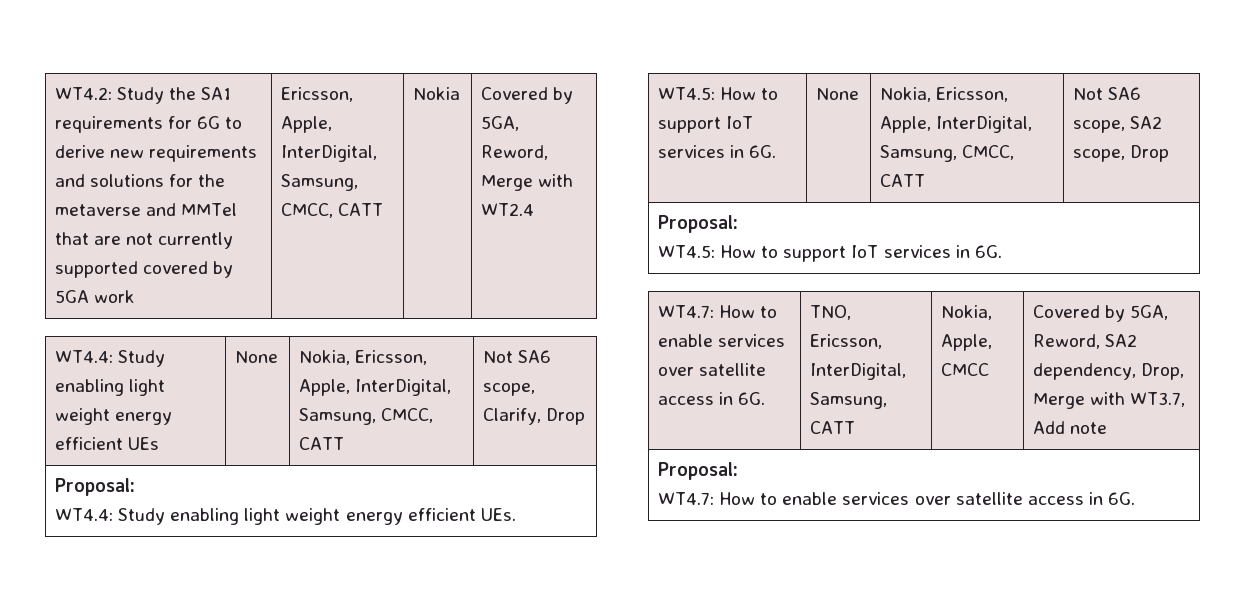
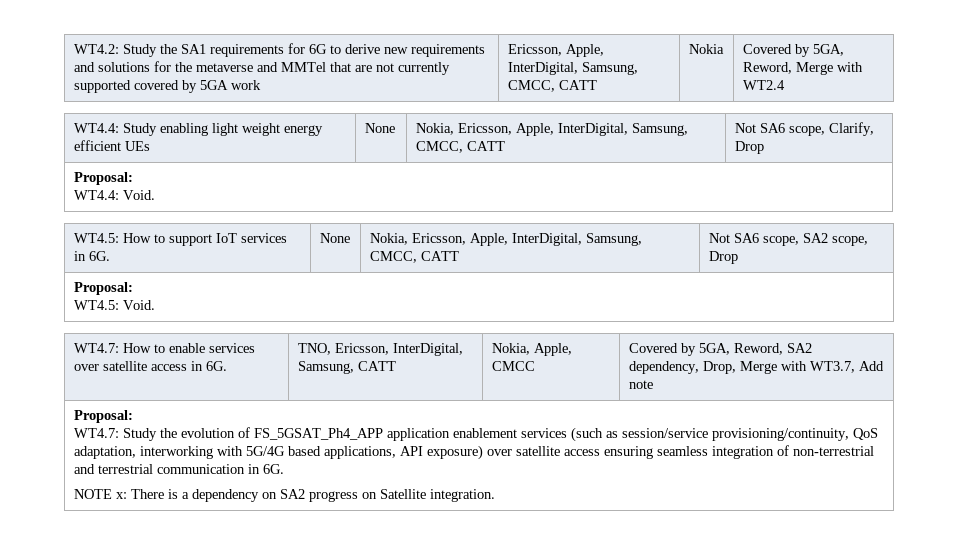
  WT4.4: Study enabling light weight energy efficient UEs | None | Nokia, Ericsson, Apple, InterDigital, Samsung, CMCC, CATT | Not SA6 scope, Clarify, Drop
  Proposal:
- WT4.4: Study enabling light weight energy efficient UEs.
+ WT4.4: Void.
  WT4.5: How to support IoT services in 6G. | None | Nokia, Ericsson, Apple, InterDigital, Samsung, CMCC, CATT | Not SA6 scope, SA2 scope, Drop
  Proposal:
- WT4.5: How to support IoT services in 6G.
+ WT4.5: Void.
  WT4.7: How to enable services over satellite access in 6G. | TNO, Ericsson, InterDigital, Samsung, CATT | Nokia, Apple, CMCC | Covered by 5GA, Reword, SA2 dependency, Drop, Merge with WT3.7, Add note
  Proposal:
- WT4.7: How to enable services over satellite access in 6G.
+ WT4.7: Study the evolution of FS_5GSAT_Ph4_APP application enablement services (such as session/service provisioning/continuity, QoS adaptation, interworking with 5G/4G based applications, API exposure) over satellite access ensuring seamless integration of non-terrestrial and terrestrial communication in 6G.
+ NOTE x: There is a dependency on SA2 progress on Satellite integration.

